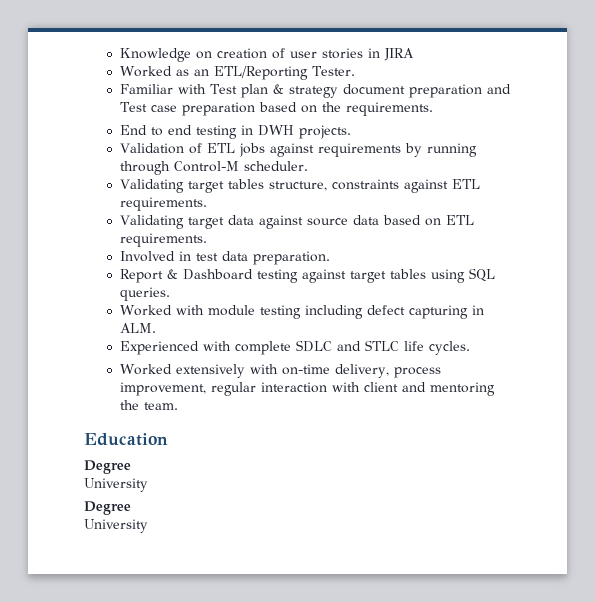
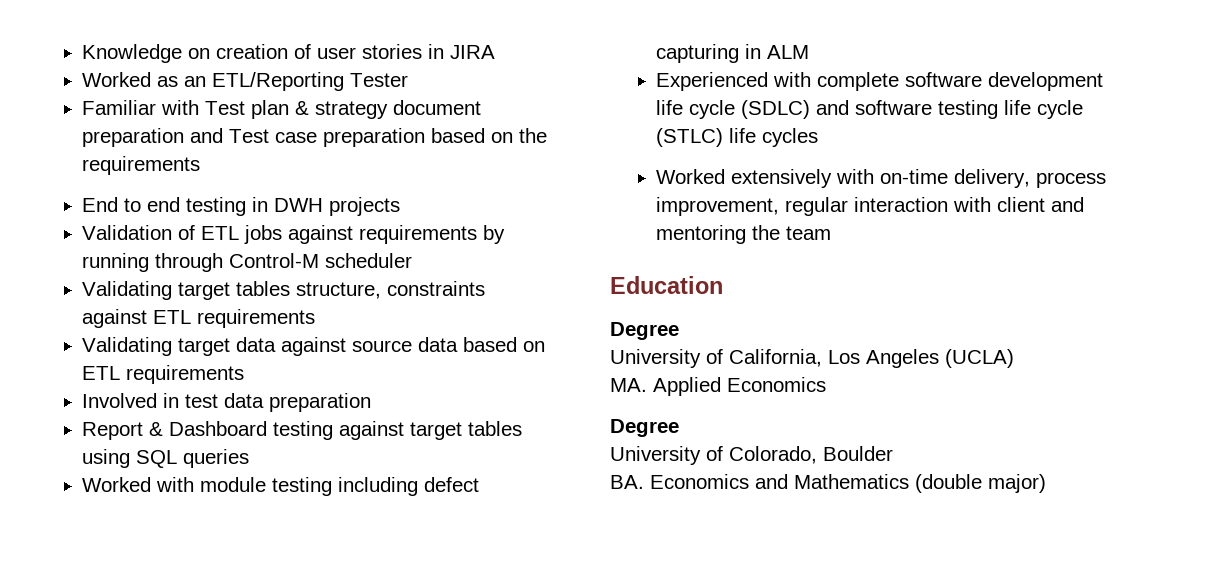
- Worked as an ETL/Reporting Tester.
+ Worked as an ETL/Reporting Tester
- Familiar with Test plan & strategy document preparation and Test case preparation based on the requirements.
+ Familiar with Test plan & strategy document preparation and Test case preparation based on the requirements
- End to end testing in DWH projects.
+ End to end testing in DWH projects
- Validation of ETL jobs against requirements by running through Control-M scheduler.
+ Validation of ETL jobs against requirements by running through Control-M scheduler
- Validating target tables structure, constraints against ETL requirements.
+ Validating target tables structure, constraints against ETL requirements
- Validating target data against source data based on ETL requirements.
+ Validating target data against source data based on ETL requirements
- Involved in test data preparation.
+ Involved in test data preparation
- Report & Dashboard testing against target tables using SQL queries.
+ Report & Dashboard testing against target tables using SQL queries
- Worked with module testing including defect capturing in ALM.
+ Worked with module testing including defect capturing in ALM
- Experienced with complete SDLC and STLC life cycles.
+ Experienced with complete software development life cycle (SDLC) and software testing life cycle (STLC) life cycles
- Worked extensively with on-time delivery, process improvement, regular interaction with client and mentoring the team.
+ Worked extensively with on-time delivery, process improvement, regular interaction with client and mentoring the team
  Education
  Degree
- University
+ University of California, Los Angeles (UCLA)
+ MA. Applied Economics
  Degree
- University
+ University of Colorado, Boulder
+ BA. Economics and Mathematics (double major)

